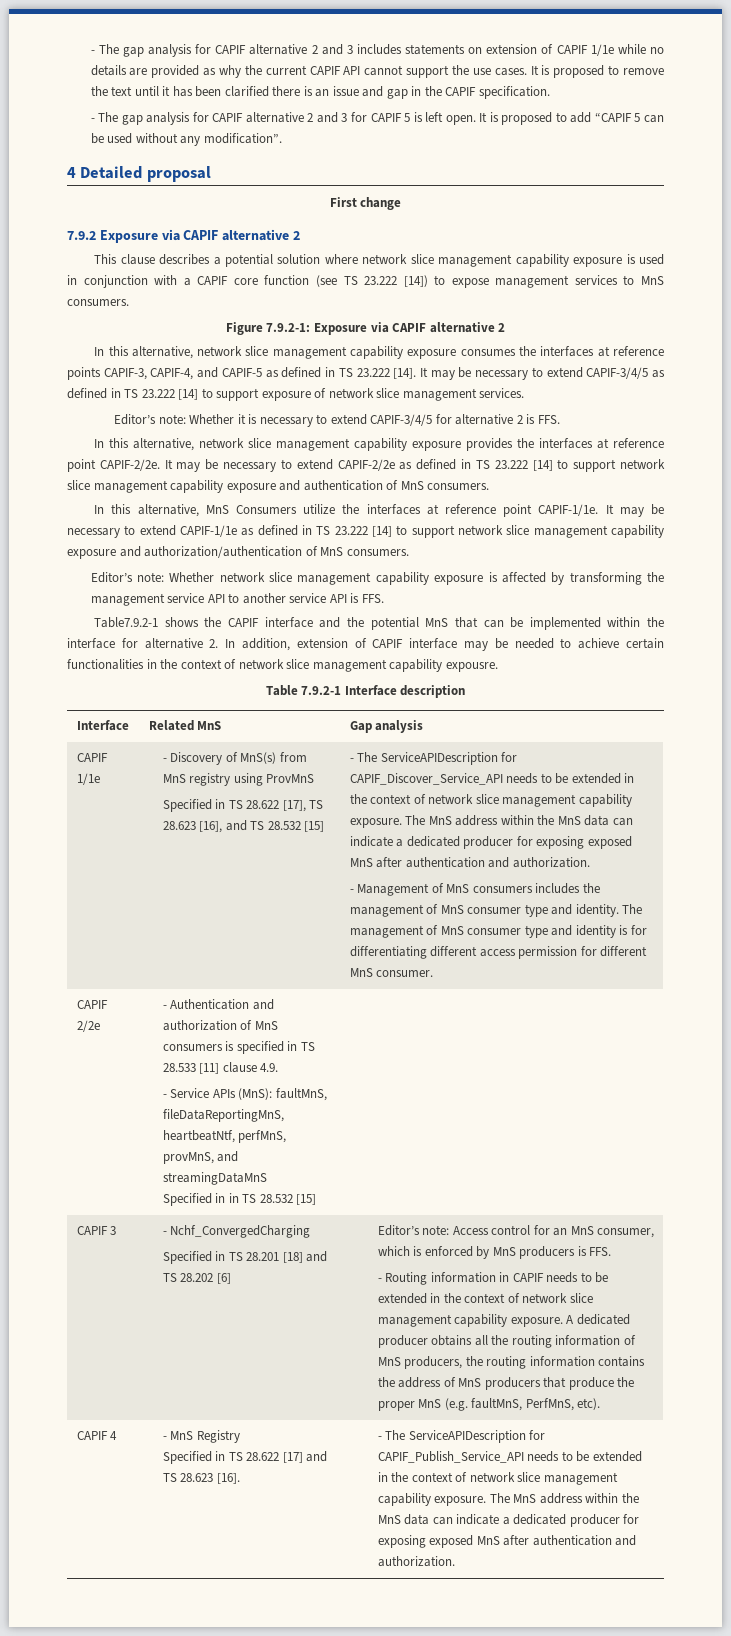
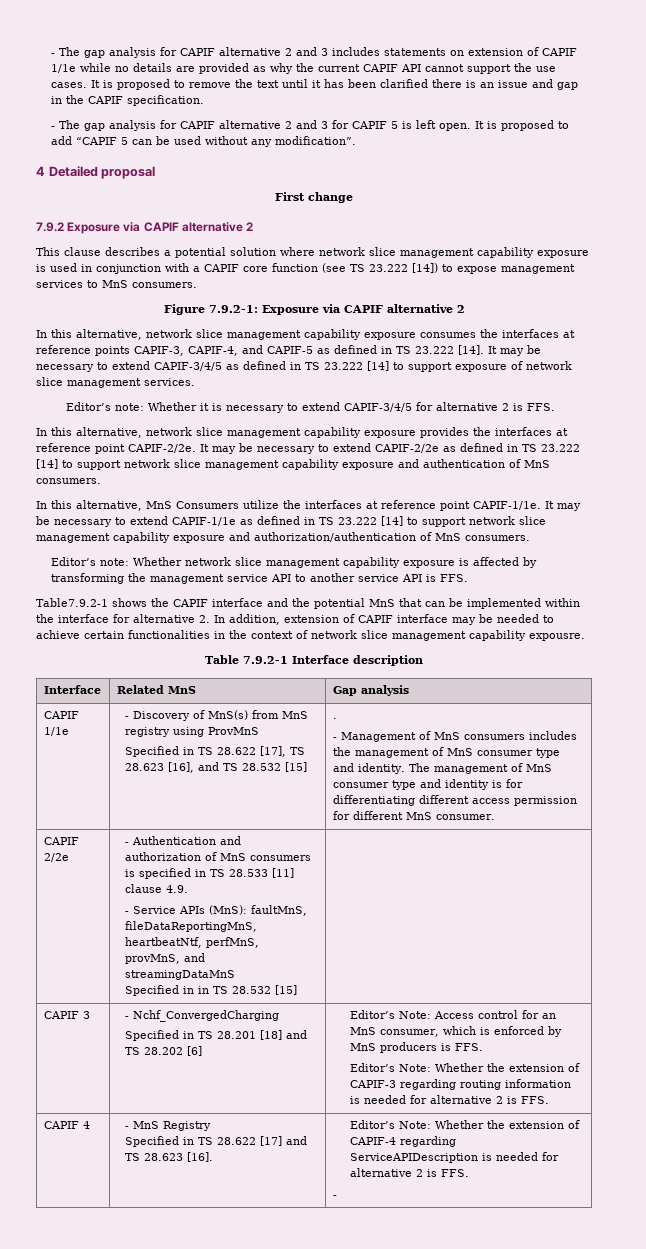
- - The ServiceAPIDescription for CAPIF_Discover_Service_API needs to be extended in the context of network slice management capability exposure. The MnS address within the MnS data can indicate a dedicated producer for exposing exposed MnS after authentication and authorization.
+ .
- Editor’s note: Access control for an MnS consumer, which is enforced by MnS producers is FFS.
+ Editor’s Note: Access control for an MnS consumer, which is enforced by MnS producers is FFS.
- - Routing information in CAPIF needs to be extended in the context of network slice management capability exposure. A dedicated producer obtains all the routing information of MnS producers, the routing information contains the address of MnS producers that produce the proper MnS (e.g. faultMnS, PerfMnS, etc).
+ Editor’s Note: Whether the extension of CAPIF-3 regarding routing information is needed for alternative 2 is FFS.
- - The ServiceAPIDescription for CAPIF_Publish_Service_API needs to be extended in the context of network slice management capability exposure. The MnS address within the MnS data can indicate a dedicated producer for exposing exposed MnS after authentication and authorization.
+ Editor’s Note: Whether the extension of CAPIF-4 regarding ServiceAPIDescription is needed for alternative 2 is FFS.
+ -

